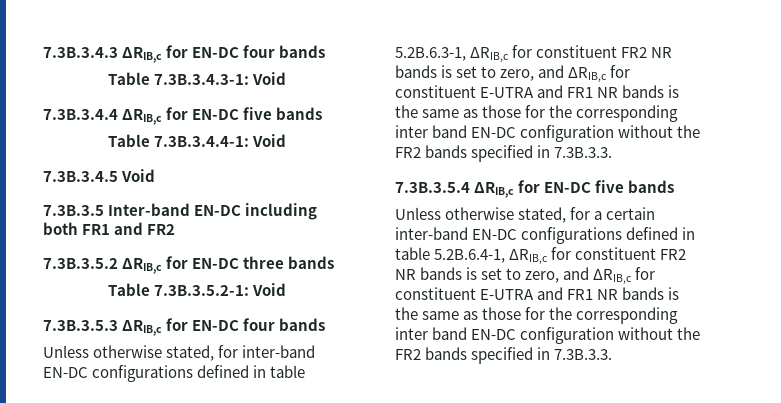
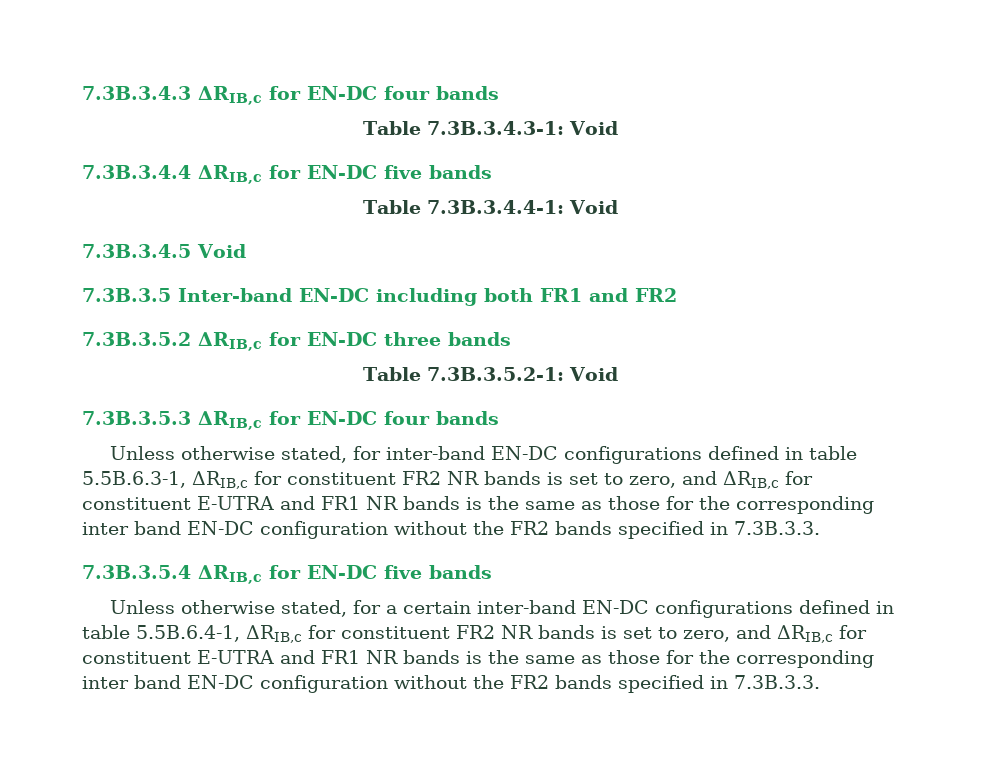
- Unless otherwise stated, for inter-band EN-DC configurations defined in table 5.2B.6.3-1, ΔRIB,c for constituent FR2 NR bands is set to zero, and ΔRIB,c for constituent E-UTRA and FR1 NR bands is the same as those for the corresponding inter band EN-DC configuration without the FR2 bands specified in 7.3B.3.3.
+ Unless otherwise stated, for inter-band EN-DC configurations defined in table 5.5B.6.3-1, ΔRIB,c for constituent FR2 NR bands is set to zero, and ΔRIB,c for constituent E-UTRA and FR1 NR bands is the same as those for the corresponding inter band EN-DC configuration without the FR2 bands specified in 7.3B.3.3.
- Unless otherwise stated, for a certain inter-band EN-DC configurations defined in table 5.2B.6.4-1, ΔRIB,c for constituent FR2 NR bands is set to zero, and ΔRIB,c for constituent E-UTRA and FR1 NR bands is the same as those for the corresponding inter band EN-DC configuration without the FR2 bands specified in 7.3B.3.3.
+ Unless otherwise stated, for a certain inter-band EN-DC configurations defined in table 5.5B.6.4-1, ΔRIB,c for constituent FR2 NR bands is set to zero, and ΔRIB,c for constituent E-UTRA and FR1 NR bands is the same as those for the corresponding inter band EN-DC configuration without the FR2 bands specified in 7.3B.3.3.

